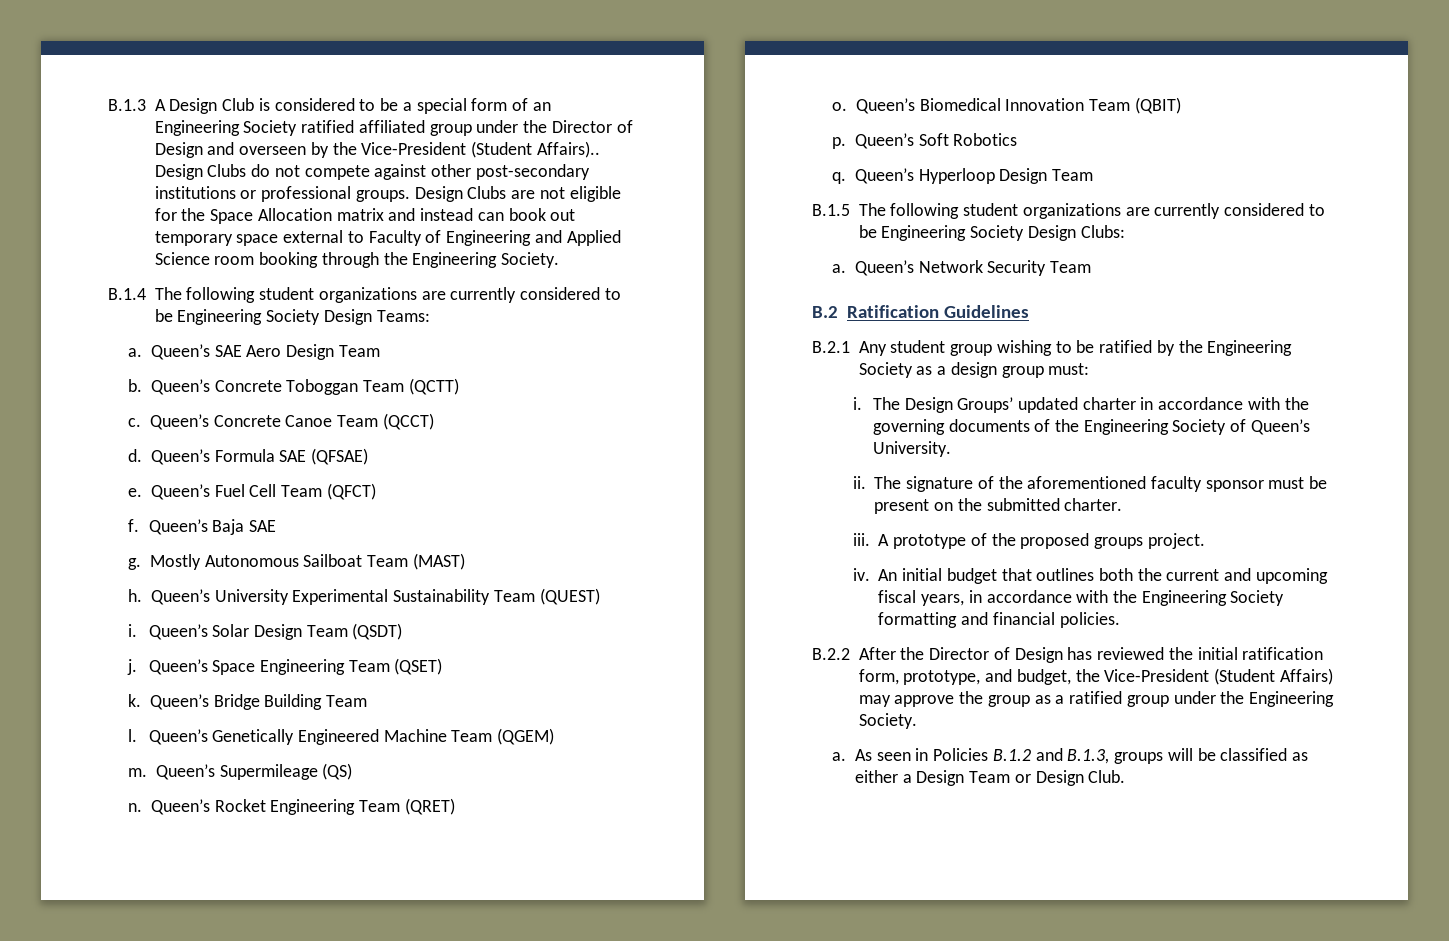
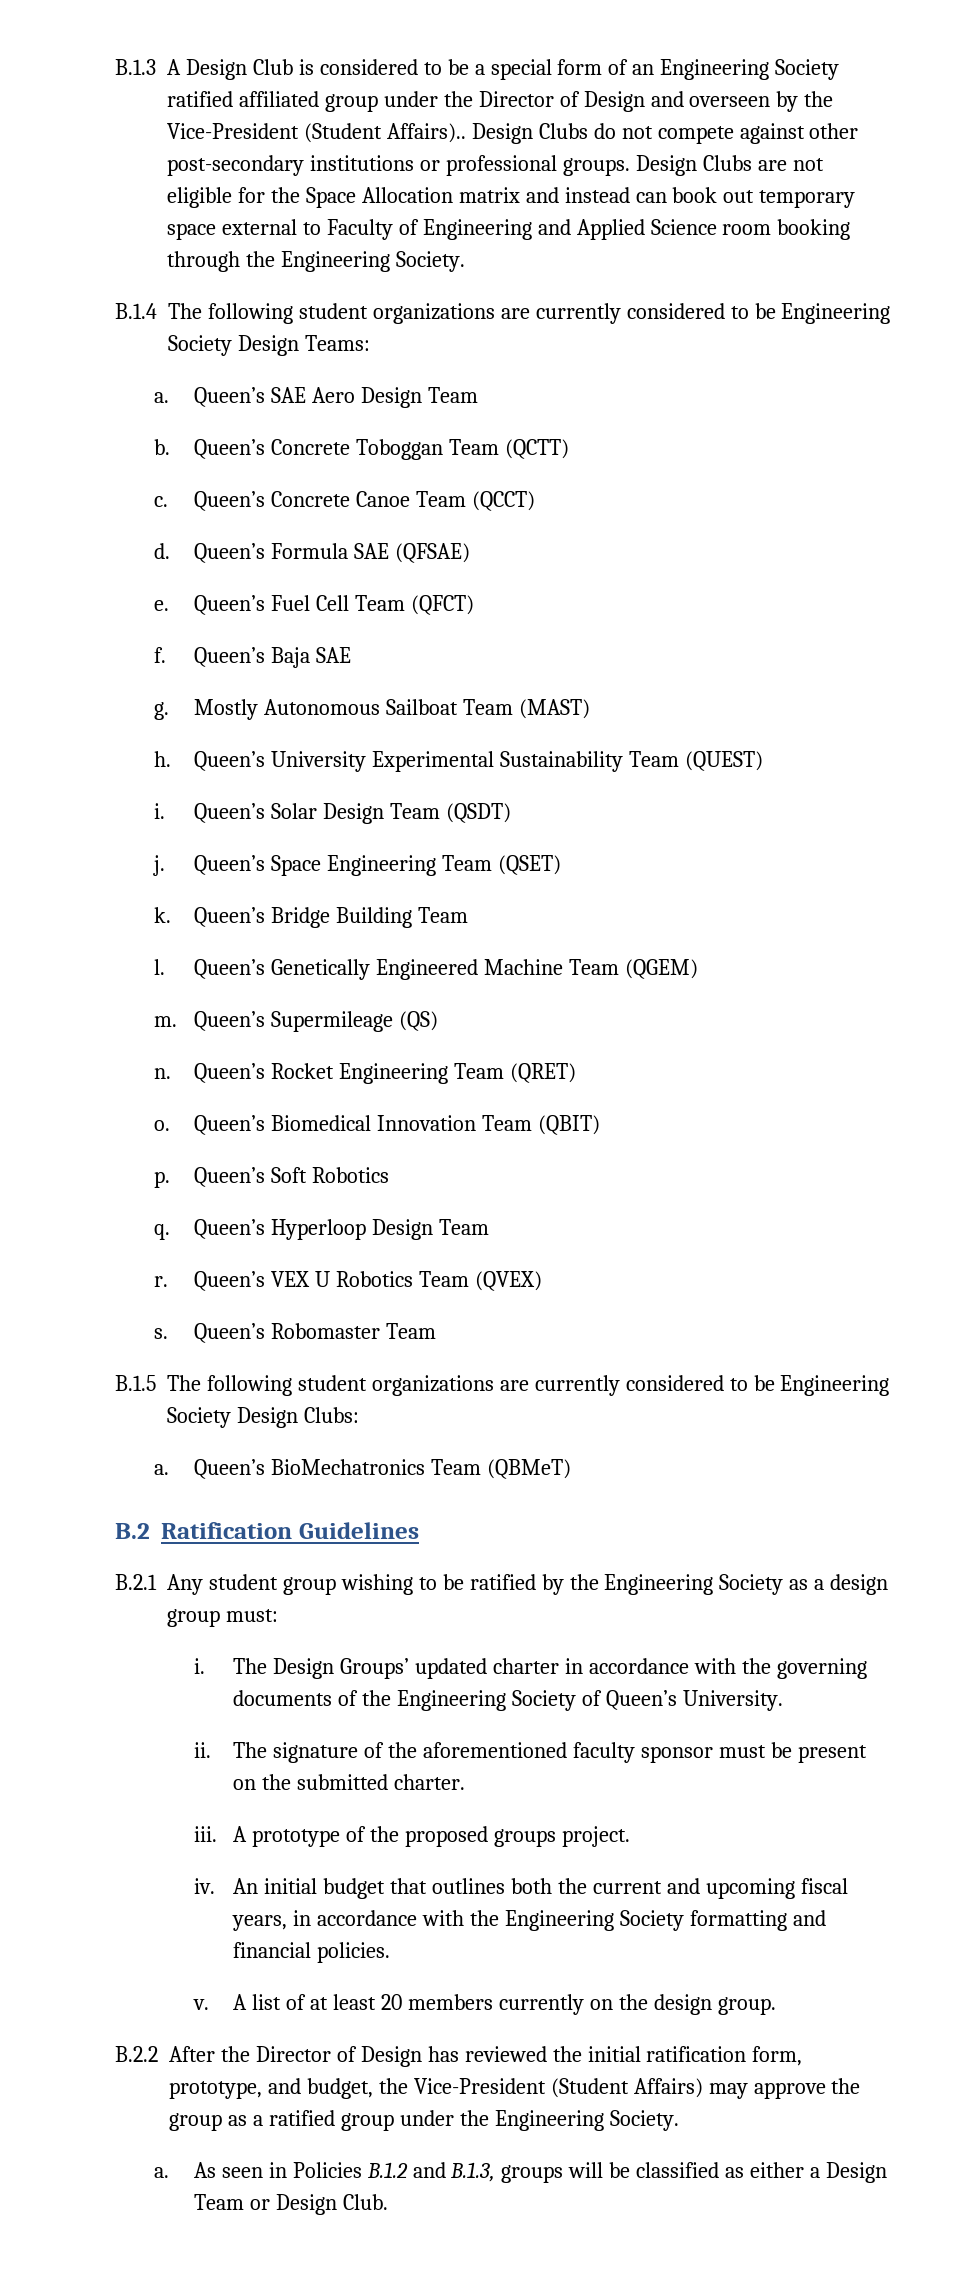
+ r. Queen’s VEX U Robotics Team (QVEX)
+ s. Queen’s Robomaster Team
- Queen’s Network Security Team
+ Queen’s BioMechatronics Team (QBMeT)
+ v. A list of at least 20 members currently on the design group.

